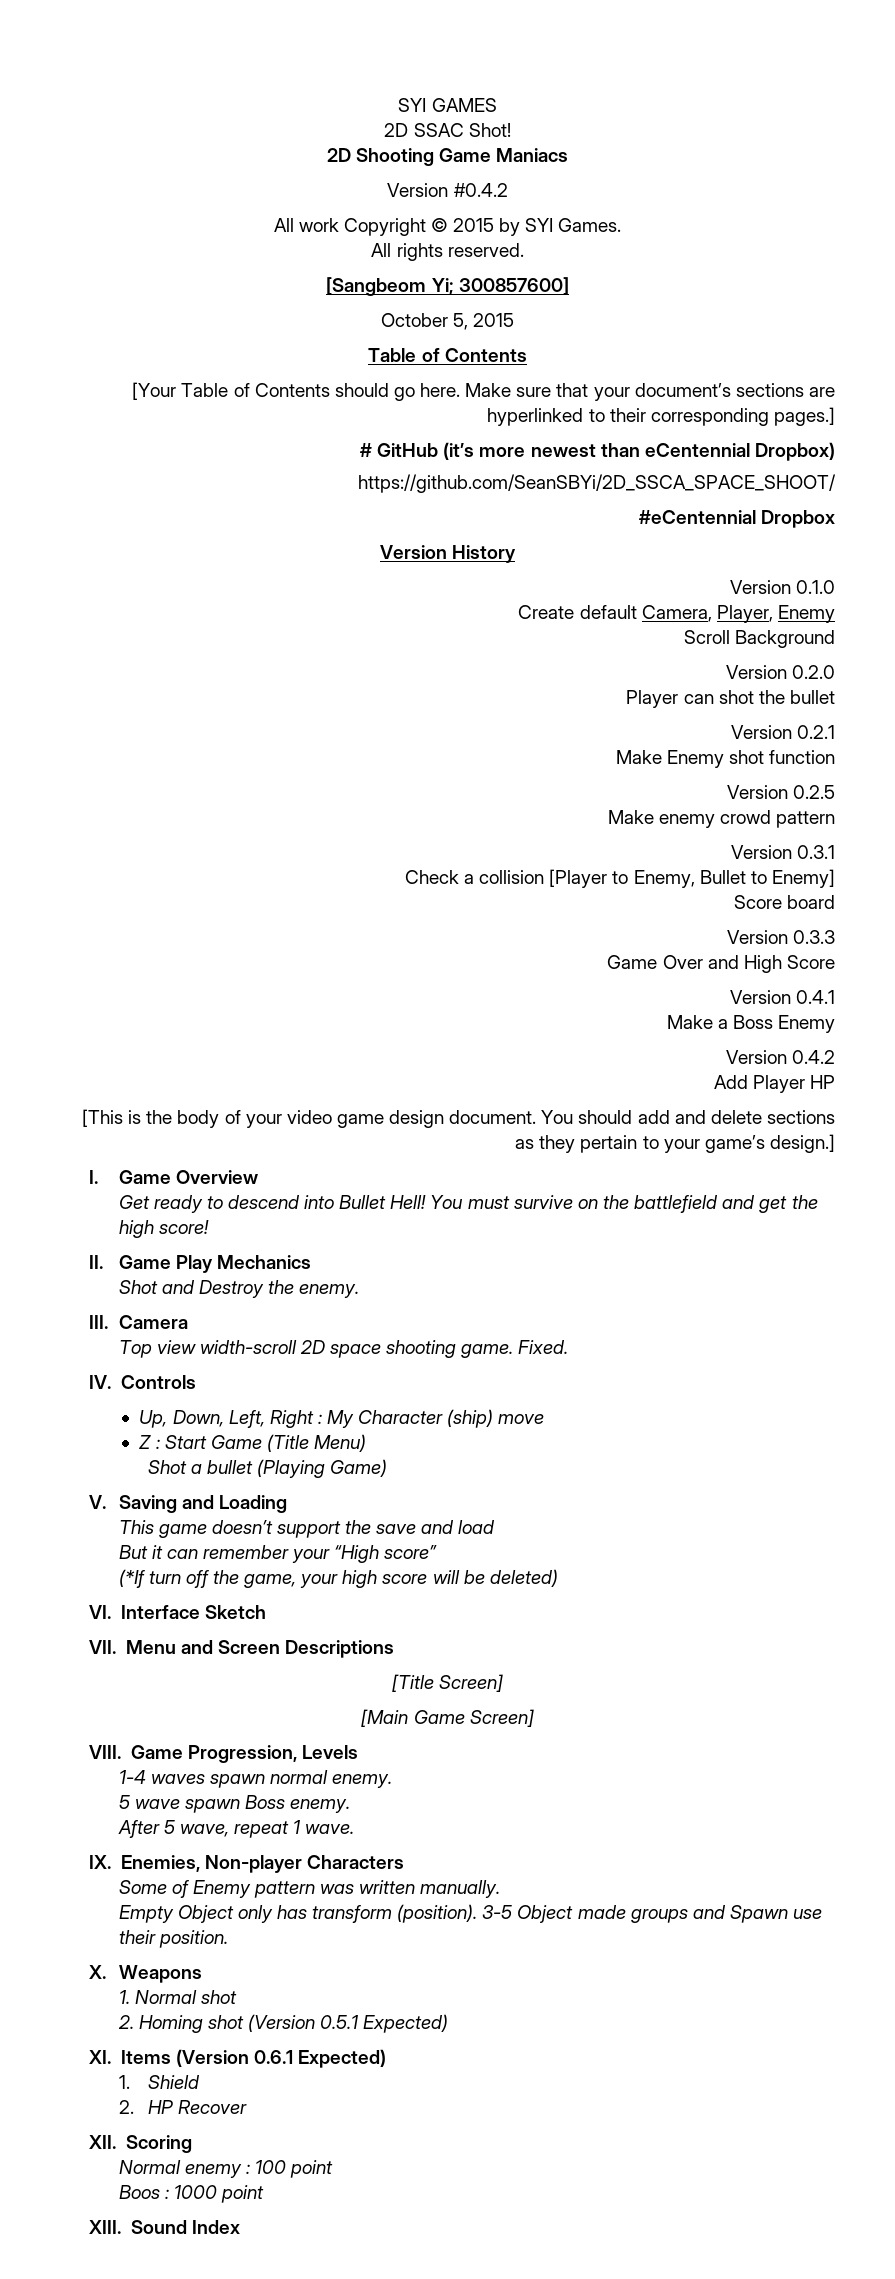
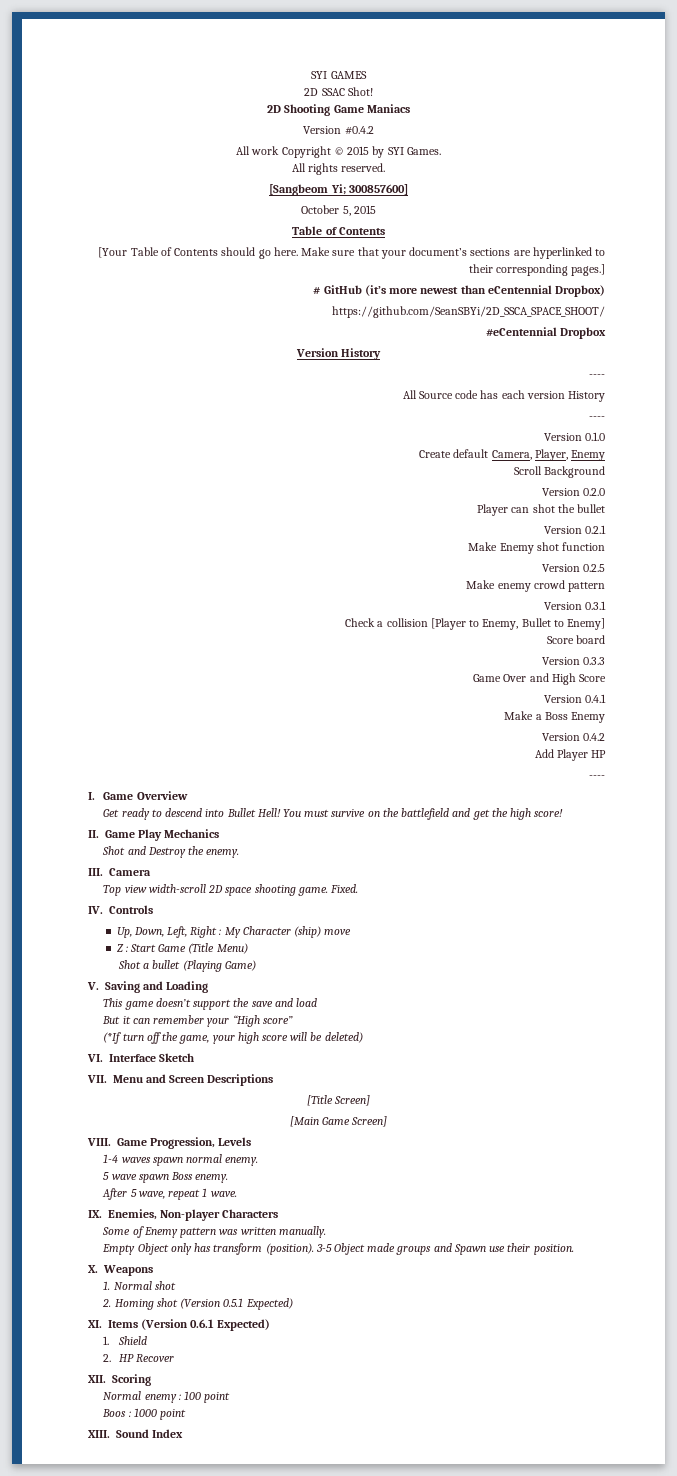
  Version History
+ ----
+ All Source code has each version History
+ ----
  Add Player HP
- [This is the body of your video game design document. You should add and delete sections as they pertain to your game’s design.]
+ ----

